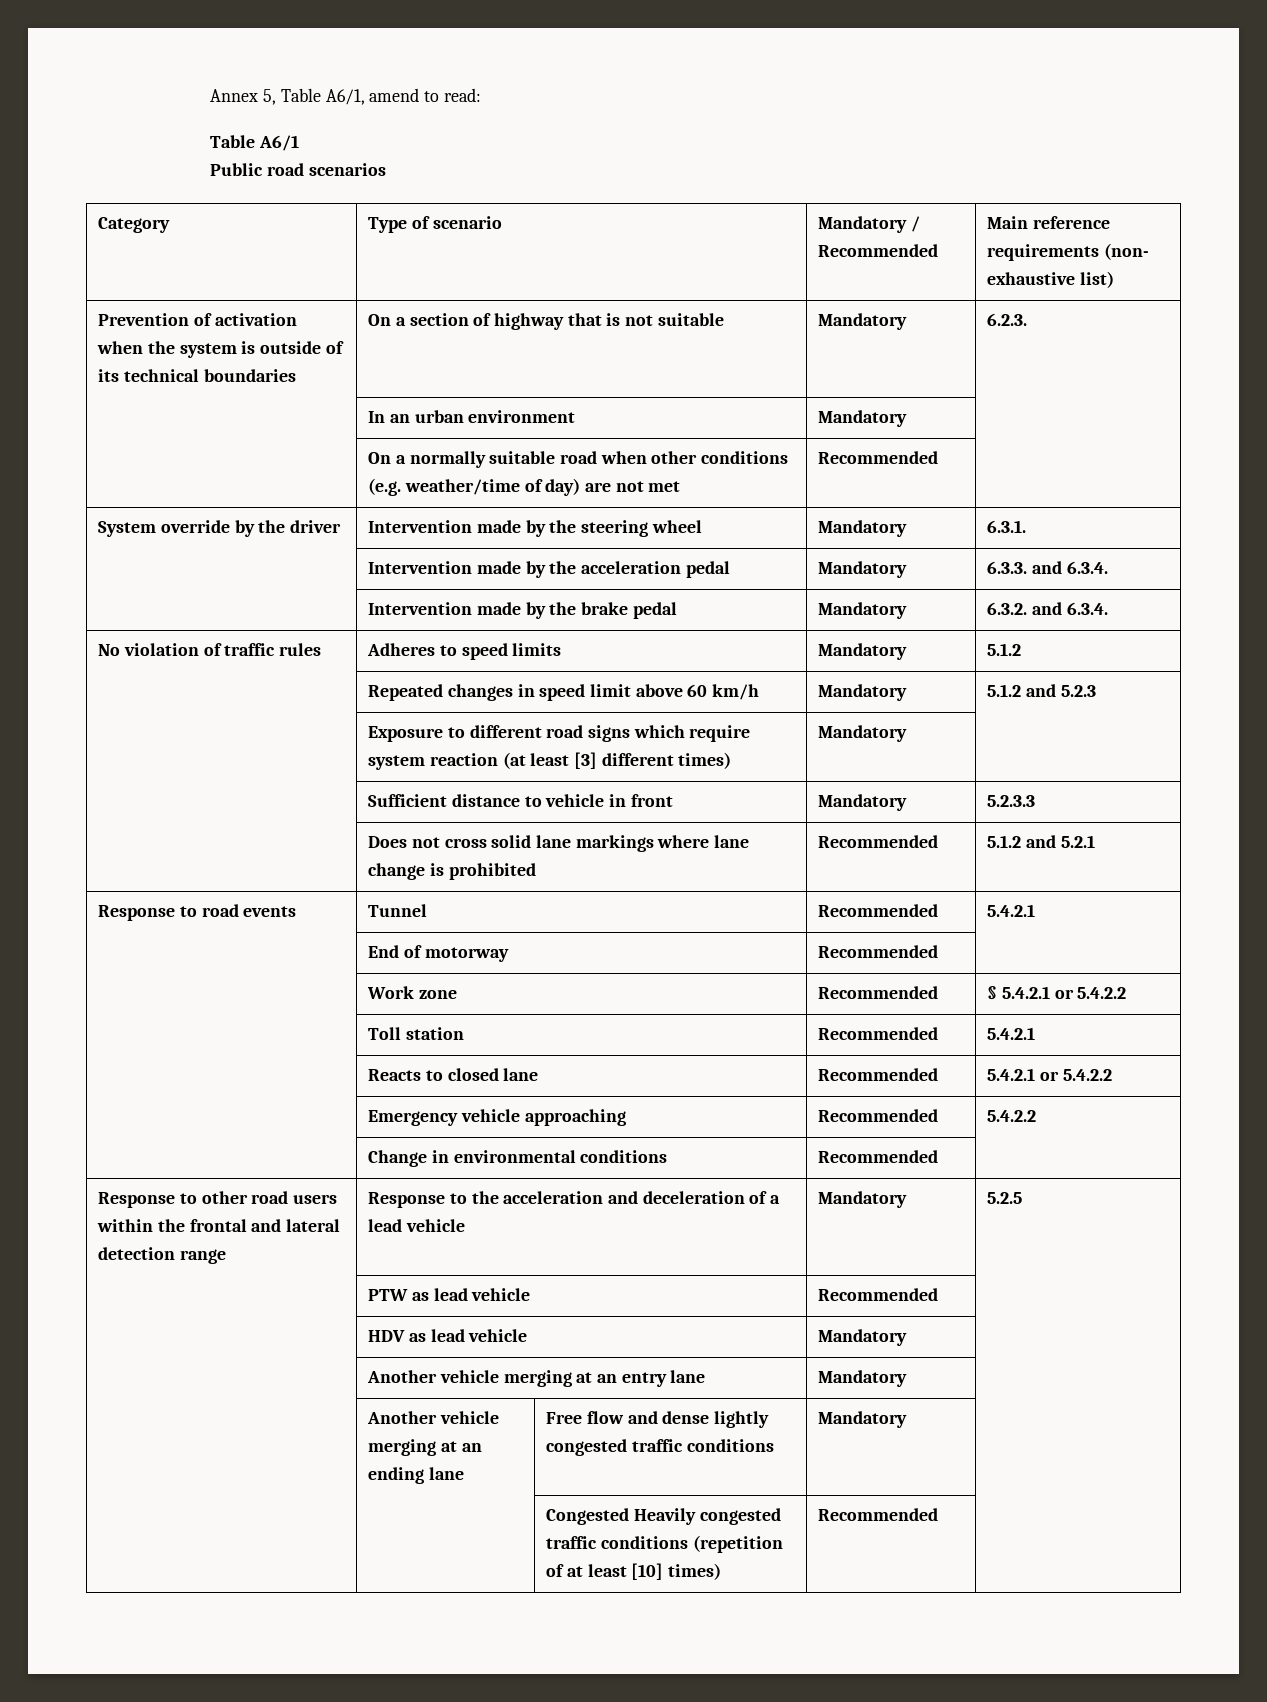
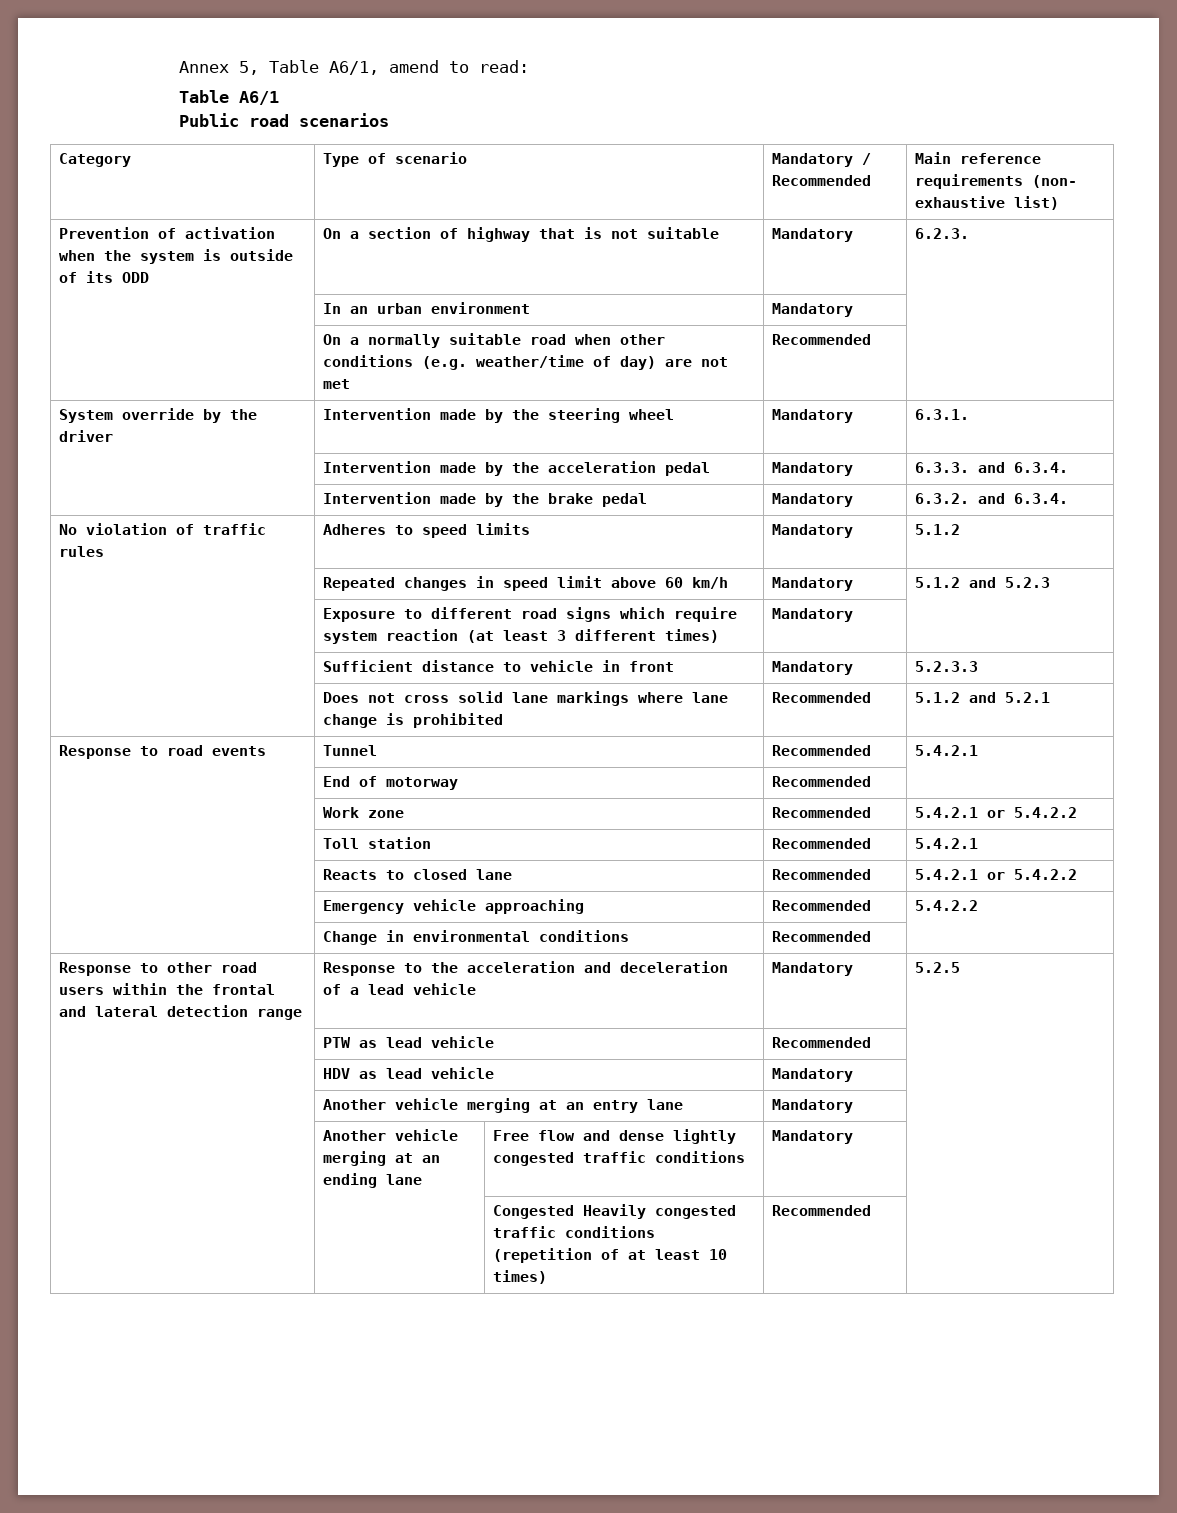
- Prevention of activation when the system is outside of its technical boundaries | On a section of highway that is not suitable | Mandatory | 6.2.3.
+ Prevention of activation when the system is outside of its ODD | On a section of highway that is not suitable | Mandatory | 6.2.3.
- | Exposure to different road signs which require system reaction (at least [3] different times) | Mandatory |
+ | Exposure to different road signs which require system reaction (at least 3 different times) | Mandatory |
- | Work zone | Recommended | § 5.4.2.1 or 5.4.2.2
+ | Work zone | Recommended | 5.4.2.1 or 5.4.2.2
- | | Congested Heavily congested traffic conditions (repetition of at least [10] times) | Recommended |
+ | | Congested Heavily congested traffic conditions (repetition of at least 10 times) | Recommended |

